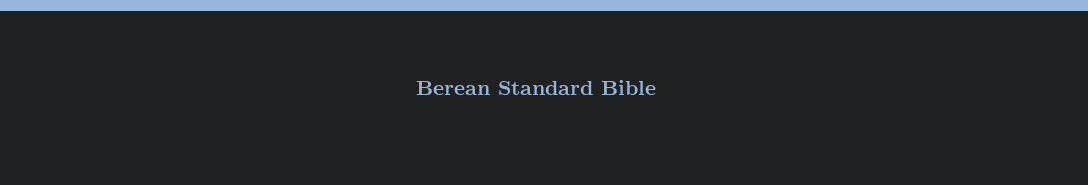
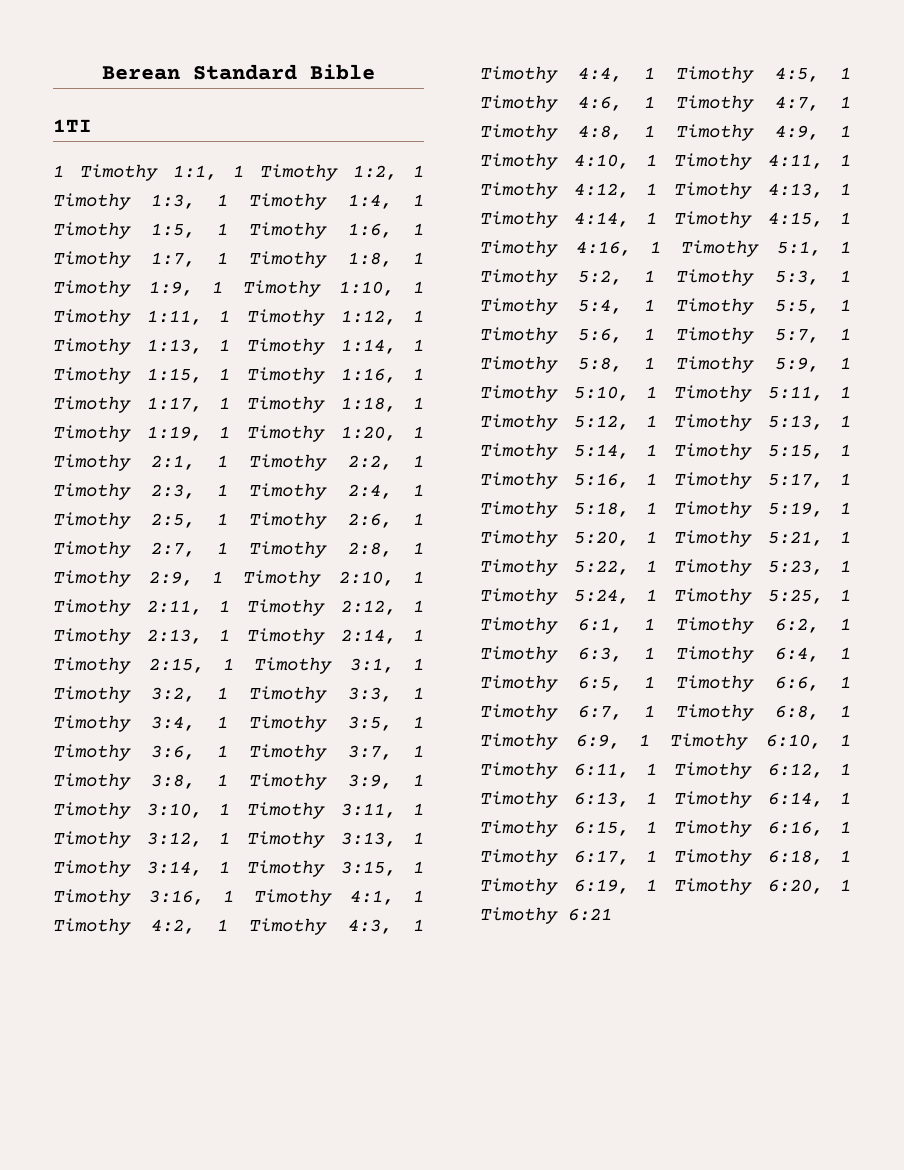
+ 1TI
+ 1 Timothy 1:1, 1 Timothy 1:2, 1 Timothy 1:3, 1 Timothy 1:4, 1 Timothy 1:5, 1 Timothy 1:6, 1 Timothy 1:7, 1 Timothy 1:8, 1 Timothy 1:9, 1 Timothy 1:10, 1 Timothy 1:11, 1 Timothy 1:12, 1 Timothy 1:13, 1 Timothy 1:14, 1 Timothy 1:15, 1 Timothy 1:16, 1 Timothy 1:17, 1 Timothy 1:18, 1 Timothy 1:19, 1 Timothy 1:20, 1 Timothy 2:1, 1 Timothy 2:2, 1 Timothy 2:3, 1 Timothy 2:4, 1 Timothy 2:5, 1 Timothy 2:6, 1 Timothy 2:7, 1 Timothy 2:8, 1 Timothy 2:9, 1 Timothy 2:10, 1 Timothy 2:11, 1 Timothy 2:12, 1 Timothy 2:13, 1 Timothy 2:14, 1 Timothy 2:15, 1 Timothy 3:1, 1 Timothy 3:2, 1 Timothy 3:3, 1 Timothy 3:4, 1 Timothy 3:5, 1 Timothy 3:6, 1 Timothy 3:7, 1 Timothy 3:8, 1 Timothy 3:9, 1 Timothy 3:10, 1 Timothy 3:11, 1 Timothy 3:12, 1 Timothy 3:13, 1 Timothy 3:14, 1 Timothy 3:15, 1 Timothy 3:16, 1 Timothy 4:1, 1 Timothy 4:2, 1 Timothy 4:3, 1 Timothy 4:4, 1 Timothy 4:5, 1 Timothy 4:6, 1 Timothy 4:7, 1 Timothy 4:8, 1 Timothy 4:9, 1 Timothy 4:10, 1 Timothy 4:11, 1 Timothy 4:12, 1 Timothy 4:13, 1 Timothy 4:14, 1 Timothy 4:15, 1 Timothy 4:16, 1 Timothy 5:1, 1 Timothy 5:2, 1 Timothy 5:3, 1 Timothy 5:4, 1 Timothy 5:5, 1 Timothy 5:6, 1 Timothy 5:7, 1 Timothy 5:8, 1 Timothy 5:9, 1 Timothy 5:10, 1 Timothy 5:11, 1 Timothy 5:12, 1 Timothy 5:13, 1 Timothy 5:14, 1 Timothy 5:15, 1 Timothy 5:16, 1 Timothy 5:17, 1 Timothy 5:18, 1 Timothy 5:19, 1 Timothy 5:20, 1 Timothy 5:21, 1 Timothy 5:22, 1 Timothy 5:23, 1 Timothy 5:24, 1 Timothy 5:25, 1 Timothy 6:1, 1 Timothy 6:2, 1 Timothy 6:3, 1 Timothy 6:4, 1 Timothy 6:5, 1 Timothy 6:6, 1 Timothy 6:7, 1 Timothy 6:8, 1 Timothy 6:9, 1 Timothy 6:10, 1 Timothy 6:11, 1 Timothy 6:12, 1 Timothy 6:13, 1 Timothy 6:14, 1 Timothy 6:15, 1 Timothy 6:16, 1 Timothy 6:17, 1 Timothy 6:18, 1 Timothy 6:19, 1 Timothy 6:20, 1 Timothy 6:21

